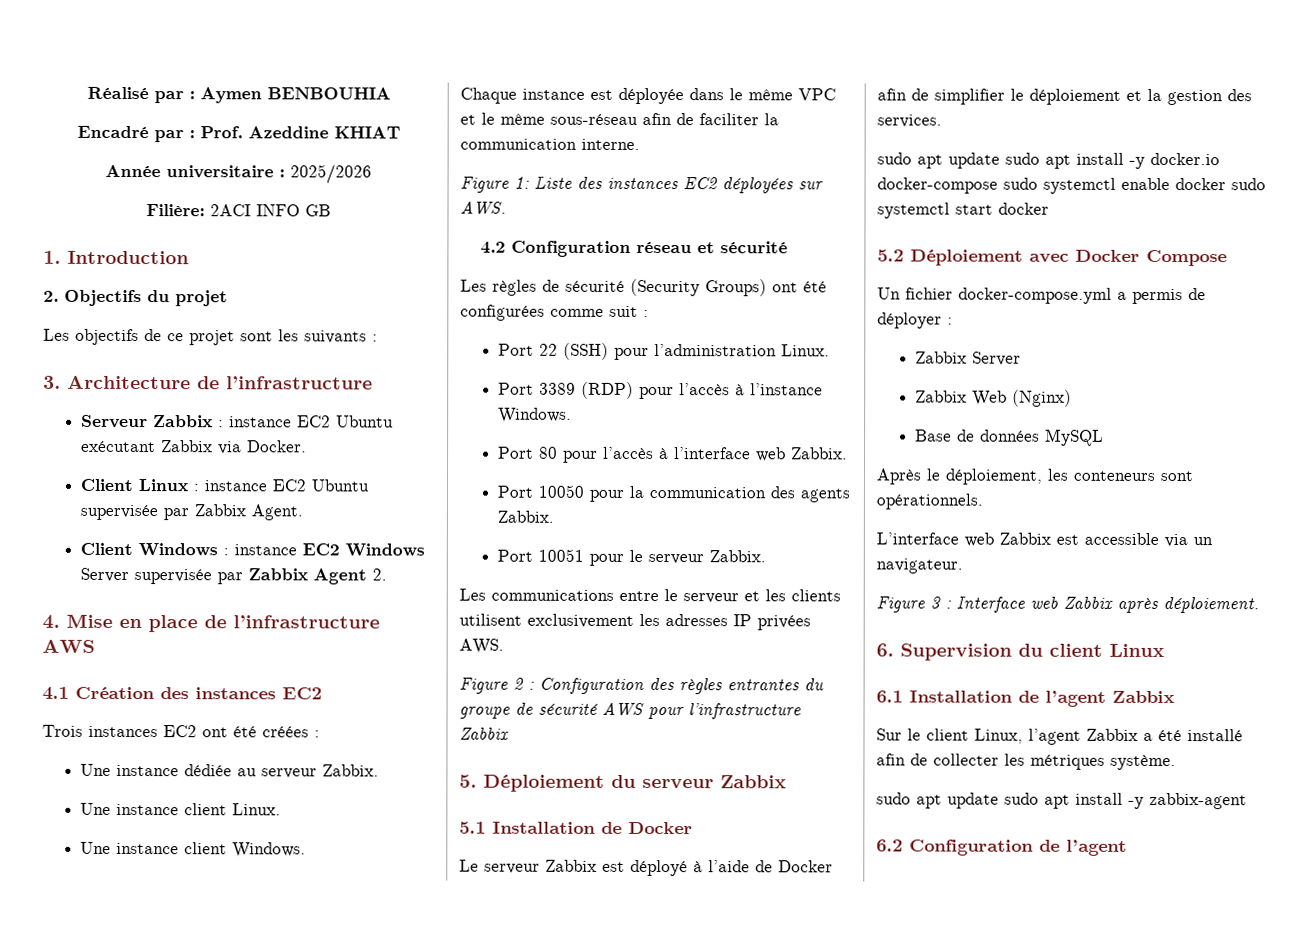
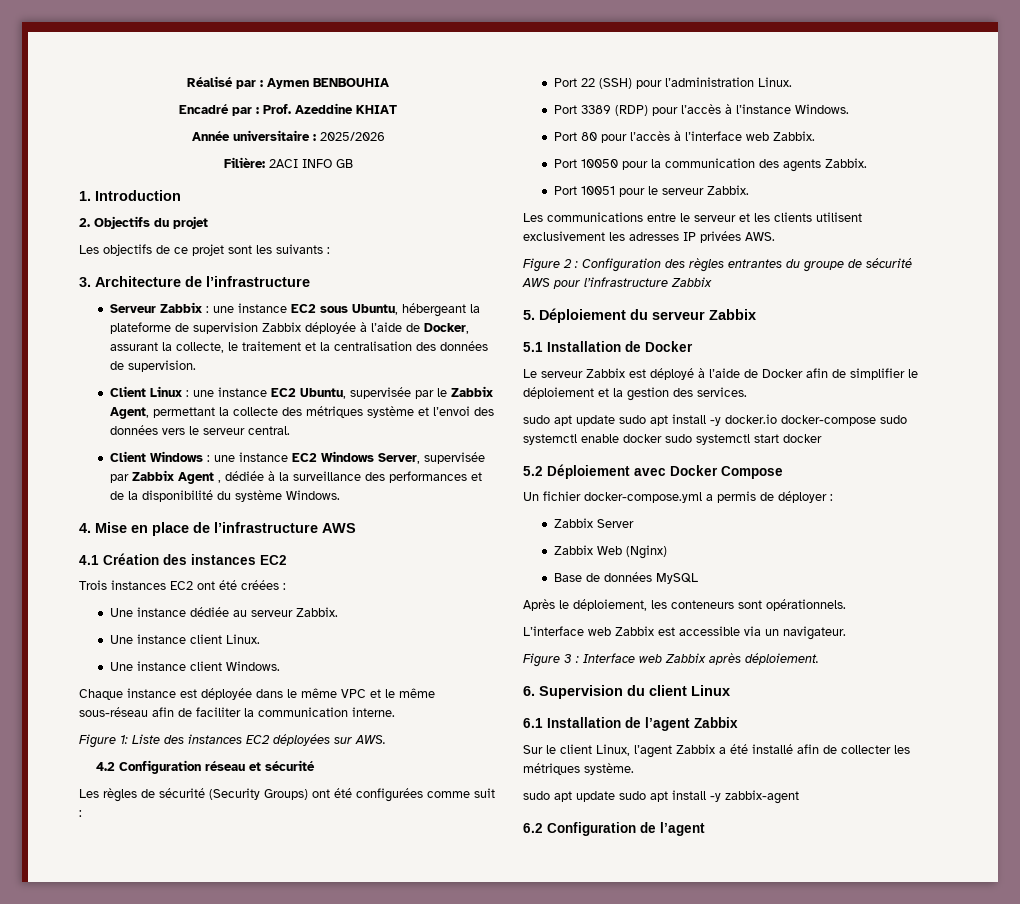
- Serveur Zabbix : instance EC2 Ubuntu exécutant Zabbix via Docker.
+ Serveur Zabbix : une instance EC2 sous Ubuntu, hébergeant la plateforme de supervision Zabbix déployée à l’aide de Docker, assurant la collecte, le traitement et la centralisation des données de supervision.
- Client Linux : instance EC2 Ubuntu supervisée par Zabbix Agent.
+ Client Linux : une instance EC2 Ubuntu, supervisée par le Zabbix Agent, permettant la collecte des métriques système et l’envoi des données vers le serveur central.
- Client Windows : instance EC2 Windows Server supervisée par Zabbix Agent 2.
+ Client Windows : une instance EC2 Windows Server, supervisée par Zabbix Agent , dédiée à la surveillance des performances et de la disponibilité du système Windows.

